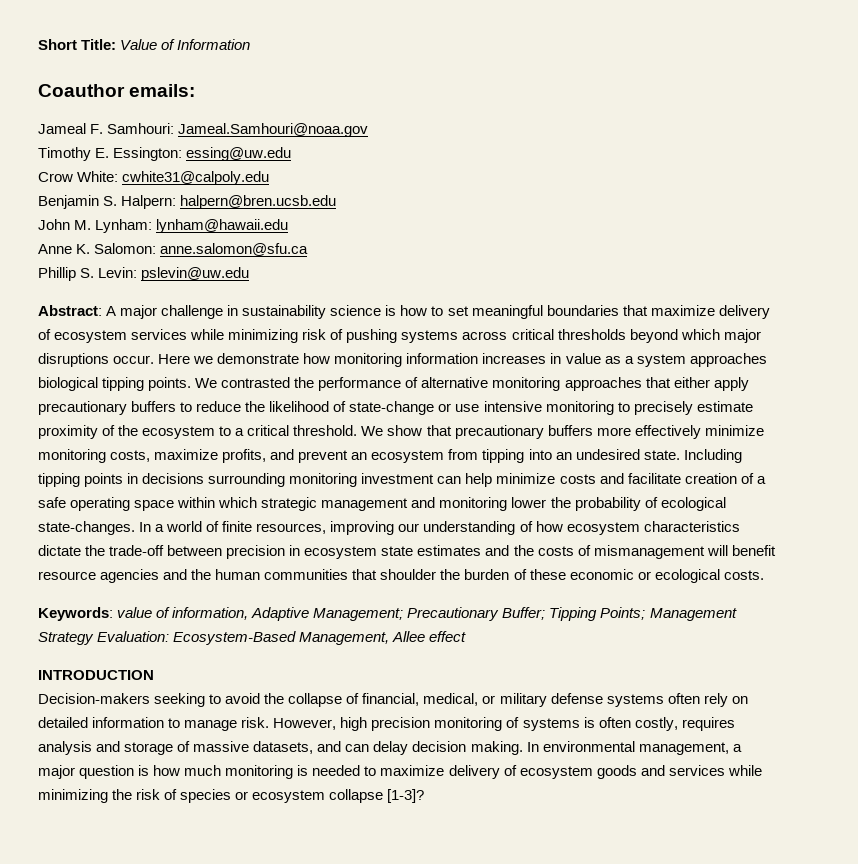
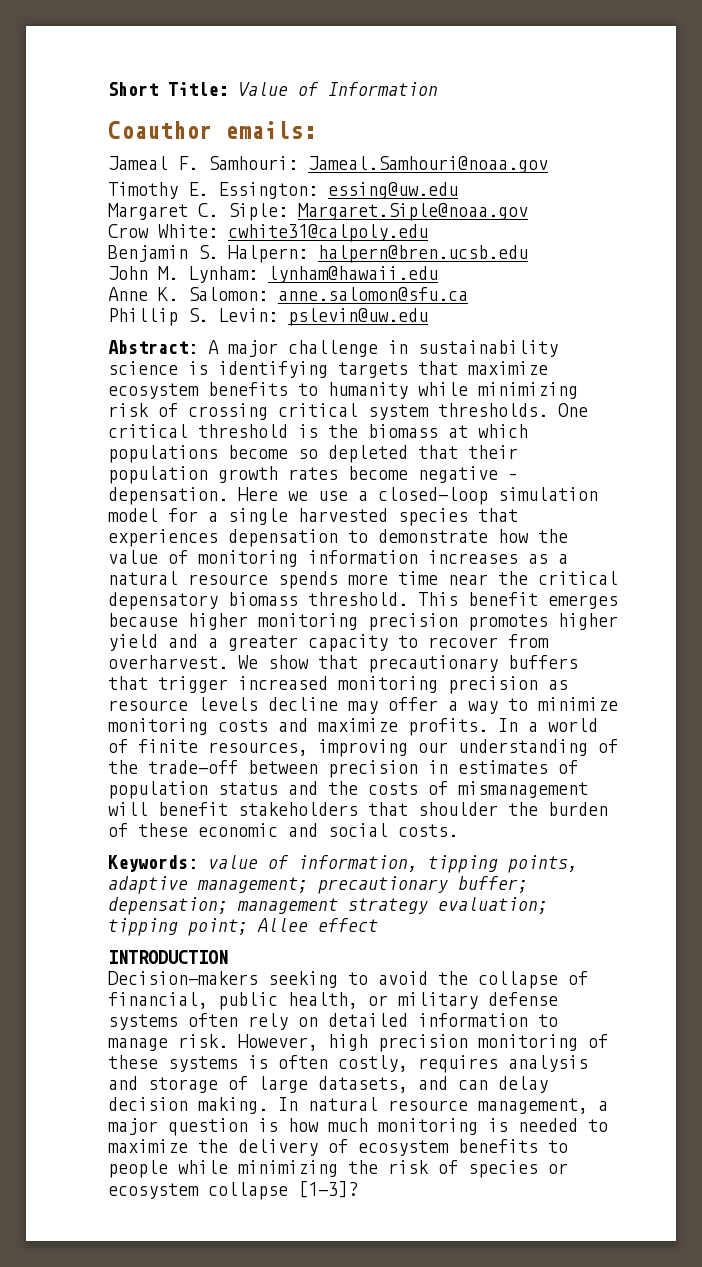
+ Margaret C. Siple: Margaret.Siple@noaa.gov
- Abstract: A major challenge in sustainability science is how to set meaningful boundaries that maximize delivery of ecosystem services while minimizing risk of pushing systems across critical thresholds beyond which major disruptions occur. Here we demonstrate how monitoring information increases in value as a system approaches biological tipping points. We contrasted the performance of alternative monitoring approaches that either apply precautionary buffers to reduce the likelihood of state-change or use intensive monitoring to precisely estimate proximity of the ecosystem to a critical threshold.
+ Abstract: A major challenge in sustainability science is identifying targets that maximize ecosystem benefits to humanity while minimizing risk of crossing critical system thresholds. One critical threshold is the biomass at which populations become so depleted that their population growth rates become negative – depensation. Here we use a closed-loop simulation model for a single harvested species that experiences depensation to demonstrate how the value of monitoring information increases as a natural resource spends more time near the critical depensatory biomass threshold. This benefit emerges because higher monitoring precision promotes higher yield and a greater capacity to recover from overharvest.
- We show that precautionary buffers more effectively minimize monitoring costs, maximize profits, and prevent an ecosystem from tipping into an undesired state. Including tipping points in decisions surrounding monitoring investment can help minimize costs and facilitate creation of a safe operating space within which strategic management and monitoring lower the probability of ecological state-changes.
+ We show that precautionary buffers that trigger increased monitoring precision as resource levels decline may offer a way to minimize monitoring costs and maximize profits.
- In a world of finite resources, improving our understanding of how ecosystem characteristics dictate the trade-off between precision in ecosystem state estimates and the costs of mismanagement will benefit resource agencies and the human communities that shoulder the burden of these economic or ecological costs.
+ In a world of finite resources, improving our understanding of the trade-off between precision in estimates of population status and the costs of mismanagement will benefit stakeholders that shoulder the burden of these economic and social costs.
- Keywords: value of information, Adaptive Management; Precautionary Buffer; Tipping Points; Management Strategy Evaluation: Ecosystem-Based Management, Allee effect
+ Keywords: value of information, tipping points, adaptive management; precautionary buffer; depensation; management strategy evaluation; tipping point; Allee effect
- Decision-makers seeking to avoid the collapse of financial, medical, or military defense systems often rely on detailed information to manage risk.
+ Decision-makers seeking to avoid the collapse of financial, public health, or military defense systems often rely on detailed information to manage risk.
- However, high precision monitoring of systems is often costly, requires analysis and storage of massive datasets, and can delay decision making.
+ However, high precision monitoring of these systems is often costly, requires analysis and storage of large datasets, and can delay decision making.
- In environmental management, a major question is how much monitoring is needed to maximize delivery of ecosystem goods and services while minimizing the risk of species or ecosystem collapse [1-3]?
+ In natural resource management, a major question is how much monitoring is needed to maximize the delivery of ecosystem benefits to people while minimizing the risk of species or ecosystem collapse [1-3]?

